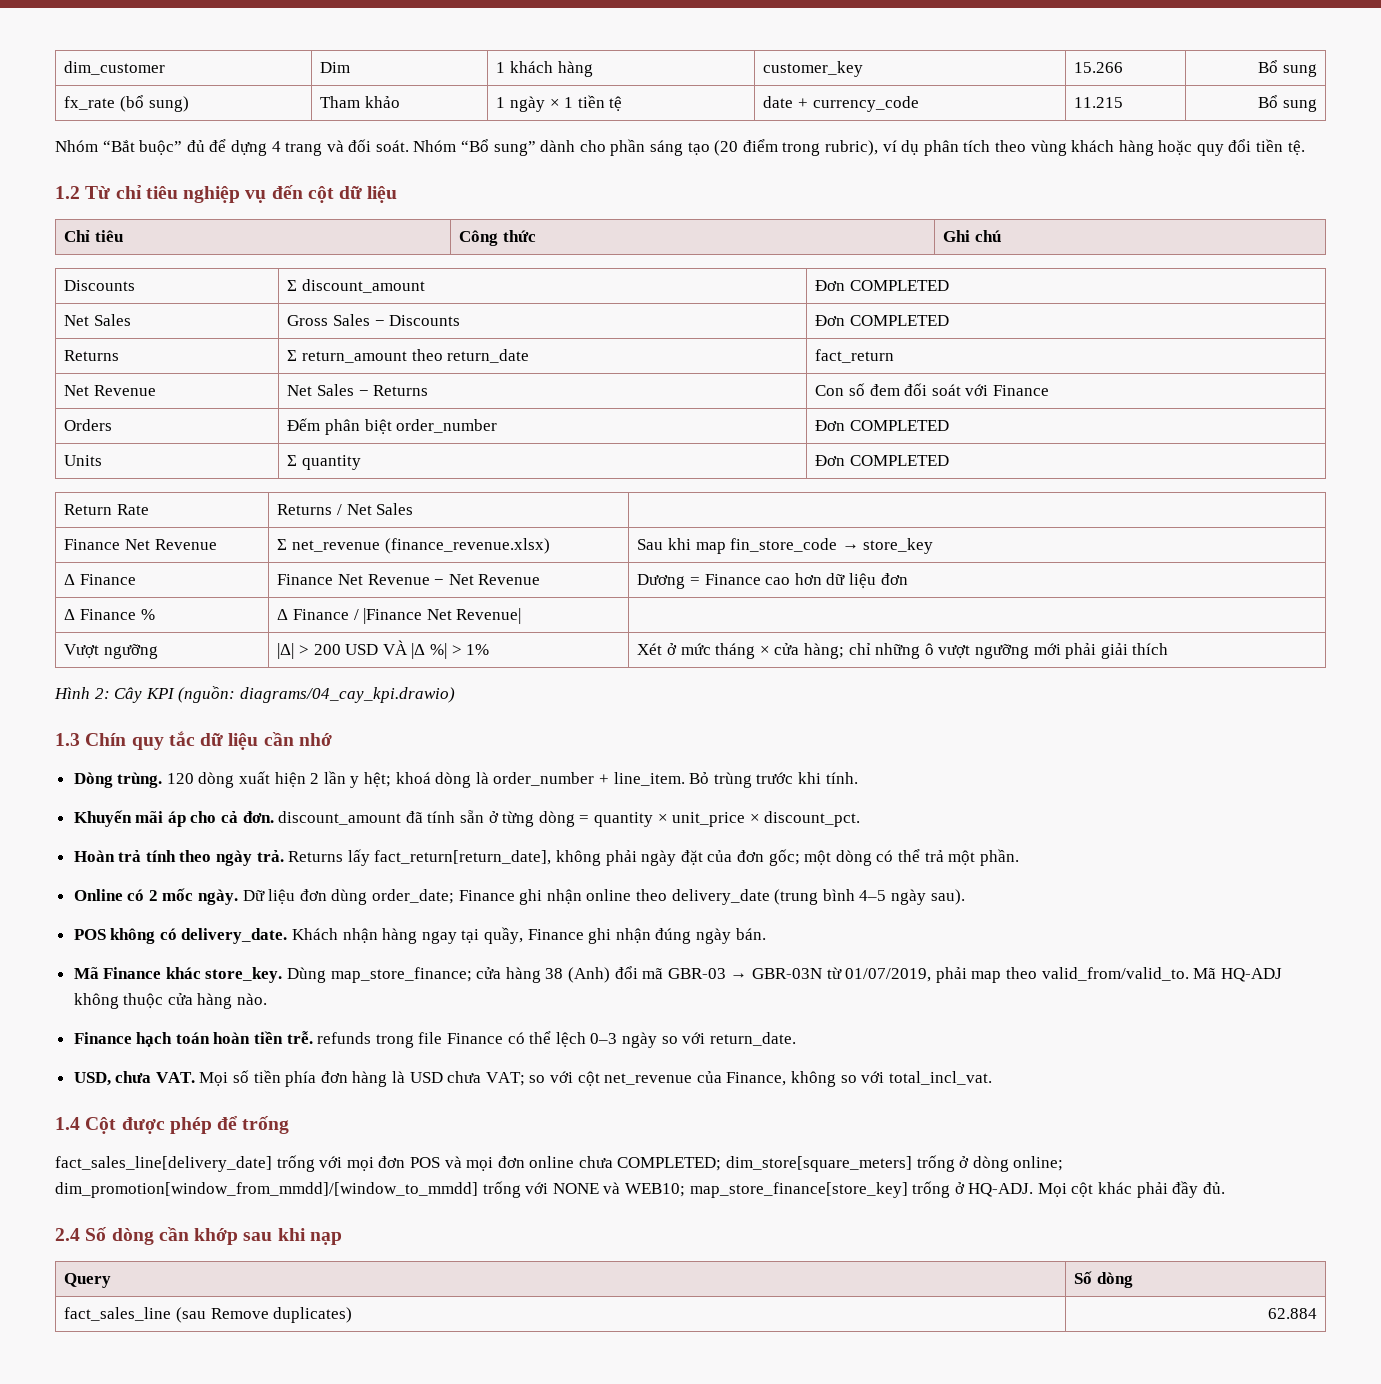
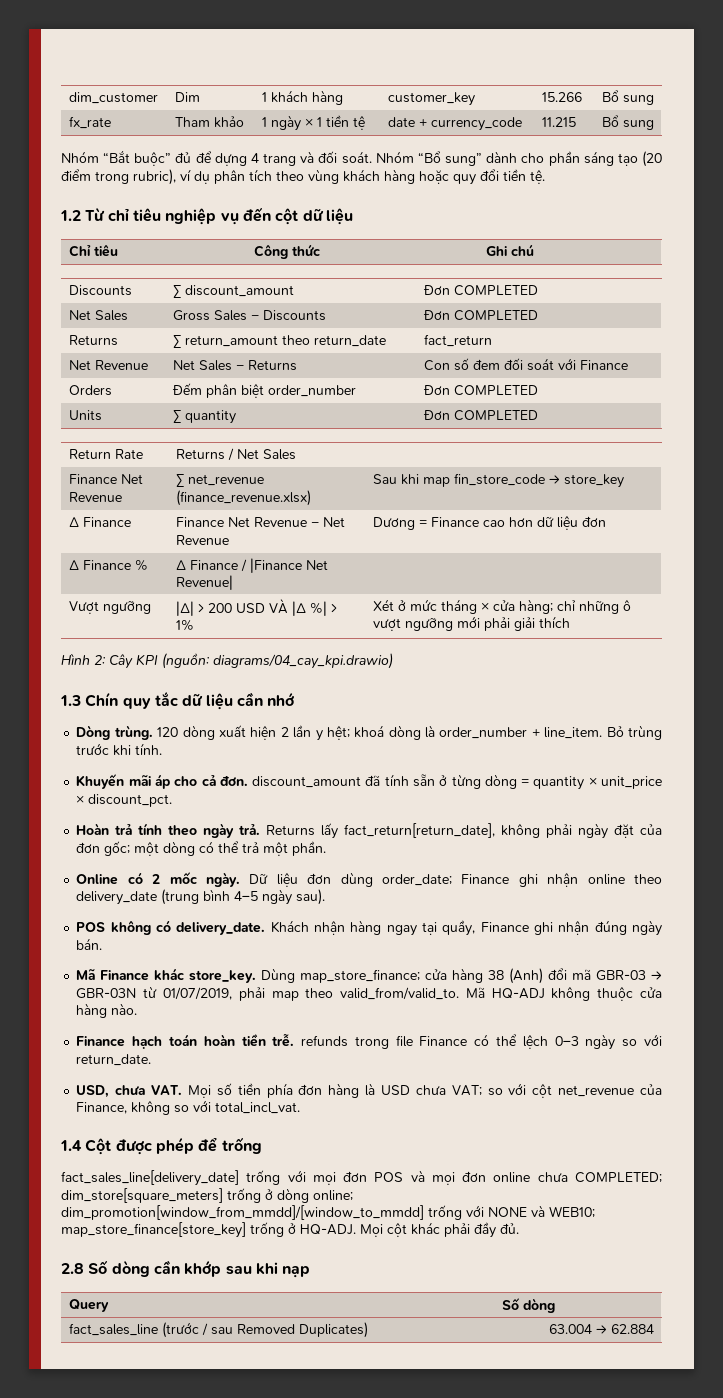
- fx_rate (bổ sung) | Tham khảo | 1 ngày × 1 tiền tệ | date + currency_code | 11.215 | Bổ sung
+ fx_rate | Tham khảo | 1 ngày × 1 tiền tệ | date + currency_code | 11.215 | Bổ sung
- 2.4 Số dòng cần khớp sau khi nạp
+ 2.8 Số dòng cần khớp sau khi nạp
- fact_sales_line (sau Remove duplicates) | 62.884
+ fact_sales_line (trước / sau Removed Duplicates) | 63.004 → 62.884

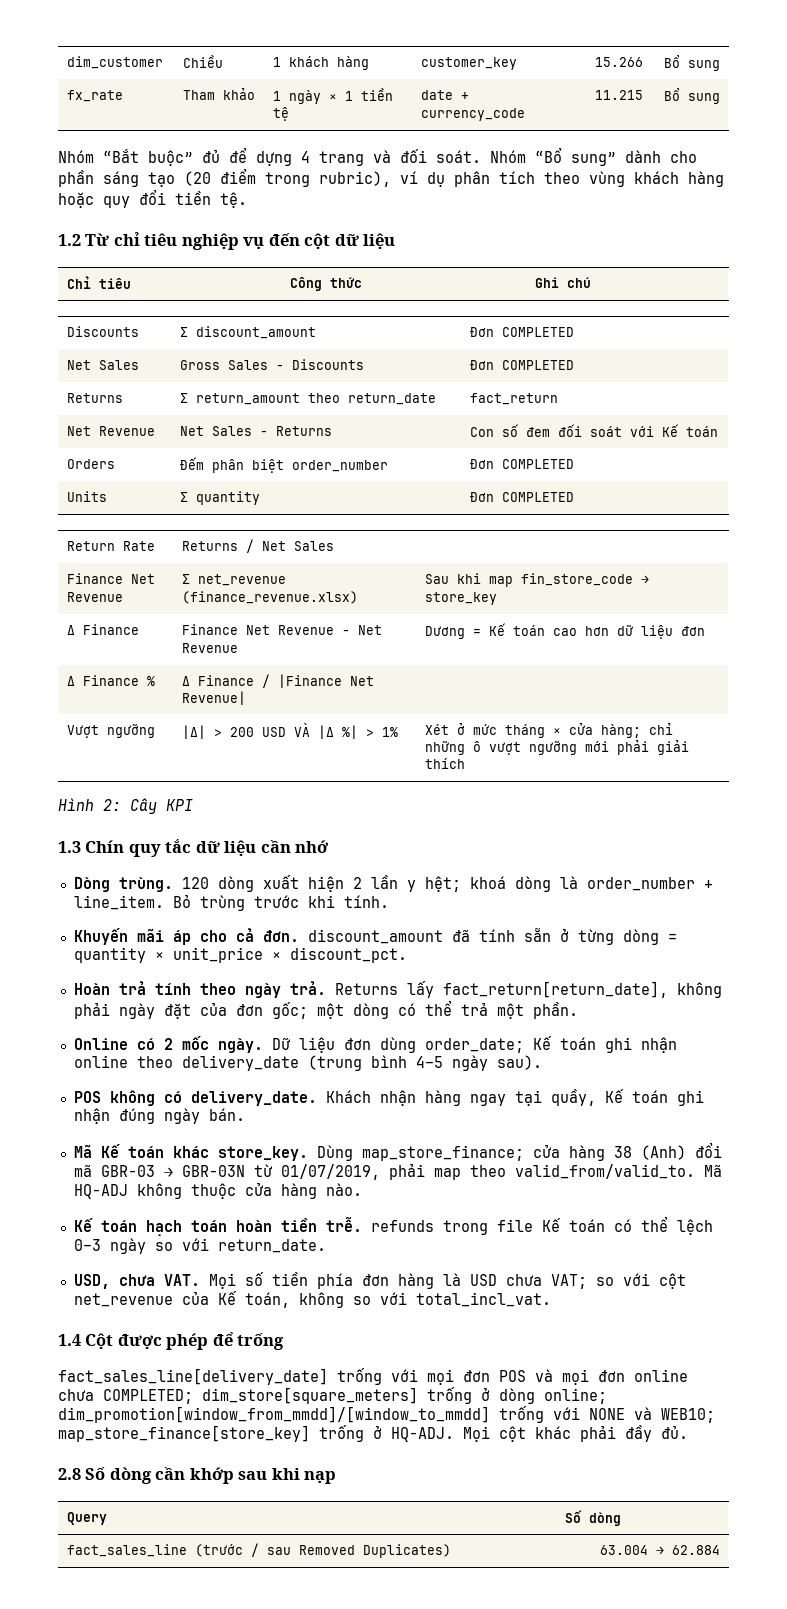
- dim_customer | Dim | 1 khách hàng | customer_key | 15.266 | Bổ sung
+ dim_customer | Chiều | 1 khách hàng | customer_key | 15.266 | Bổ sung
- Net Revenue | Net Sales − Returns | Con số đem đối soát với Finance
+ Net Revenue | Net Sales − Returns | Con số đem đối soát với Kế toán
- Δ Finance | Finance Net Revenue − Net Revenue | Dương = Finance cao hơn dữ liệu đơn
+ Δ Finance | Finance Net Revenue − Net Revenue | Dương = Kế toán cao hơn dữ liệu đơn
- Hình 2: Cây KPI (nguồn: diagrams/04_cay_kpi.drawio)
+ Hình 2: Cây KPI
- Dữ liệu đơn dùng order_date; Finance ghi nhận online theo delivery_date (trung bình 4–5 ngày sau).
+ Dữ liệu đơn dùng order_date; Kế toán ghi nhận online theo delivery_date (trung bình 4–5 ngày sau).
- Khách nhận hàng ngay tại quầy, Finance ghi nhận đúng ngày bán.
+ Khách nhận hàng ngay tại quầy, Kế toán ghi nhận đúng ngày bán.
- Mã Finance khác store_key.
+ Mã Kế toán khác store_key.
- Finance hạch toán hoàn tiền trễ. refunds trong file Finance có thể lệch 0–3 ngày so với return_date.
+ Kế toán hạch toán hoàn tiền trễ. refunds trong file Kế toán có thể lệch 0–3 ngày so với return_date.
- USD, chưa VAT. Mọi số tiền phía đơn hàng là USD chưa VAT; so với cột net_revenue của Finance, không so với total_incl_vat.
+ USD, chưa VAT. Mọi số tiền phía đơn hàng là USD chưa VAT; so với cột net_revenue của Kế toán, không so với total_incl_vat.

